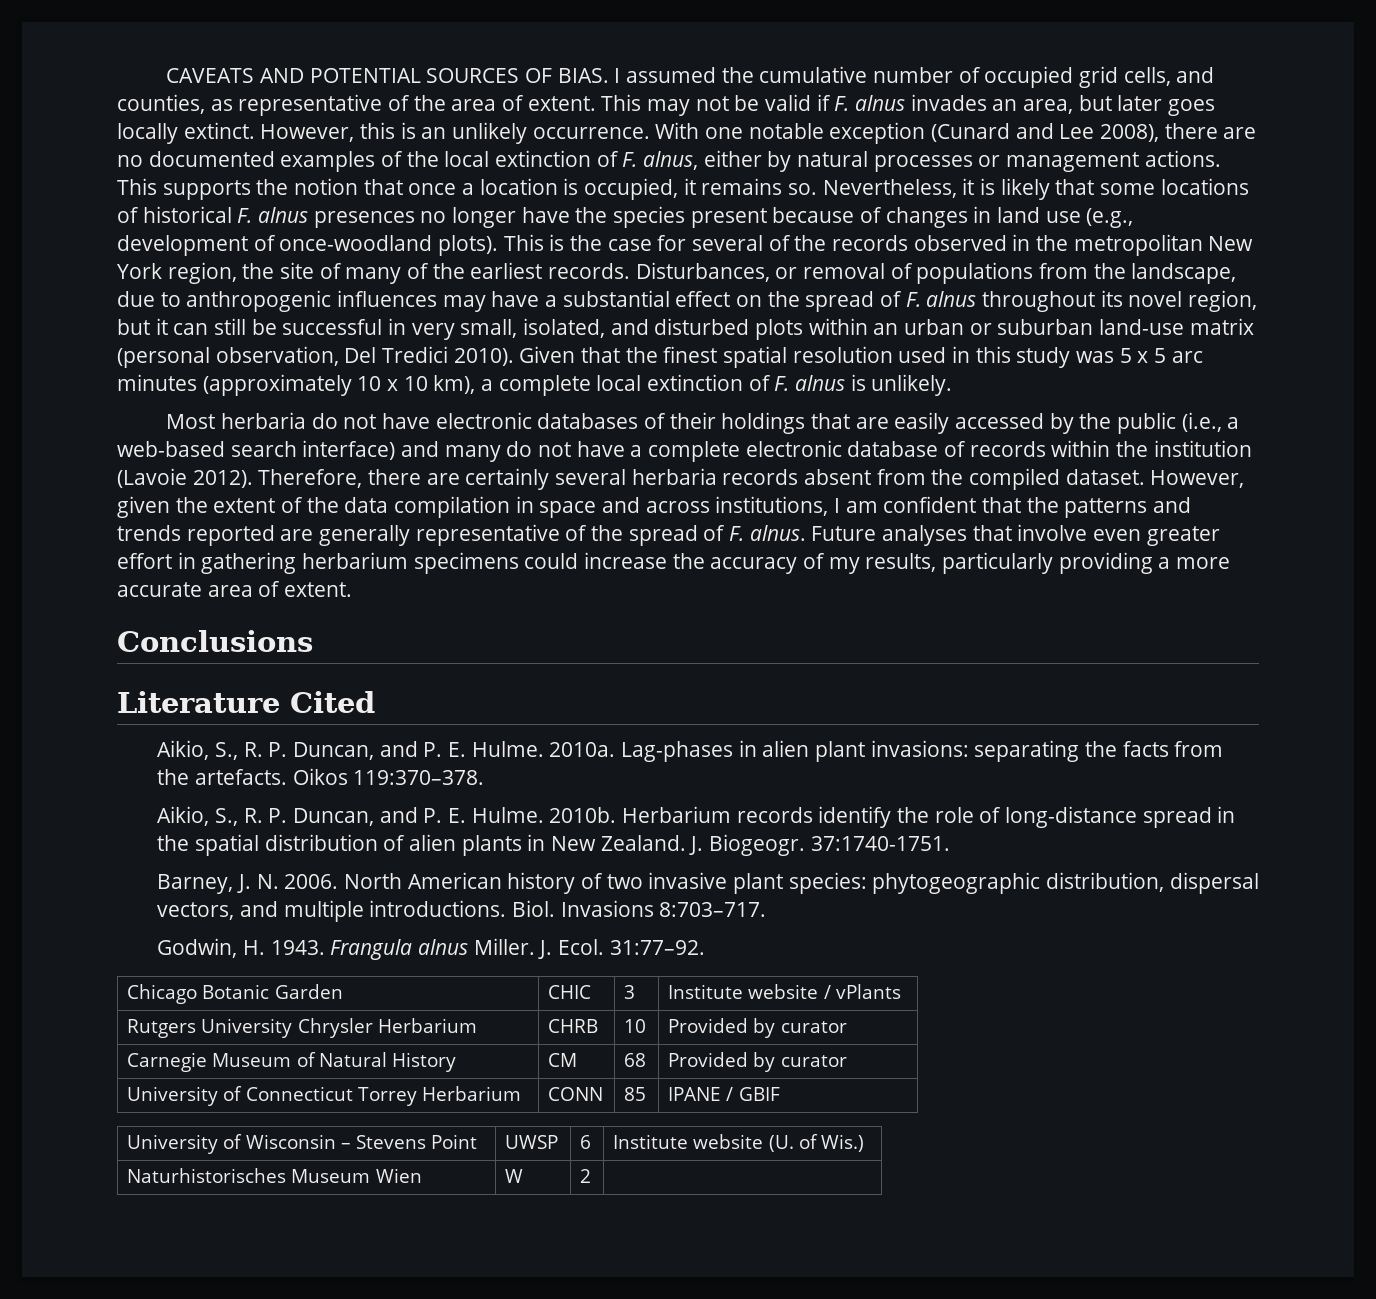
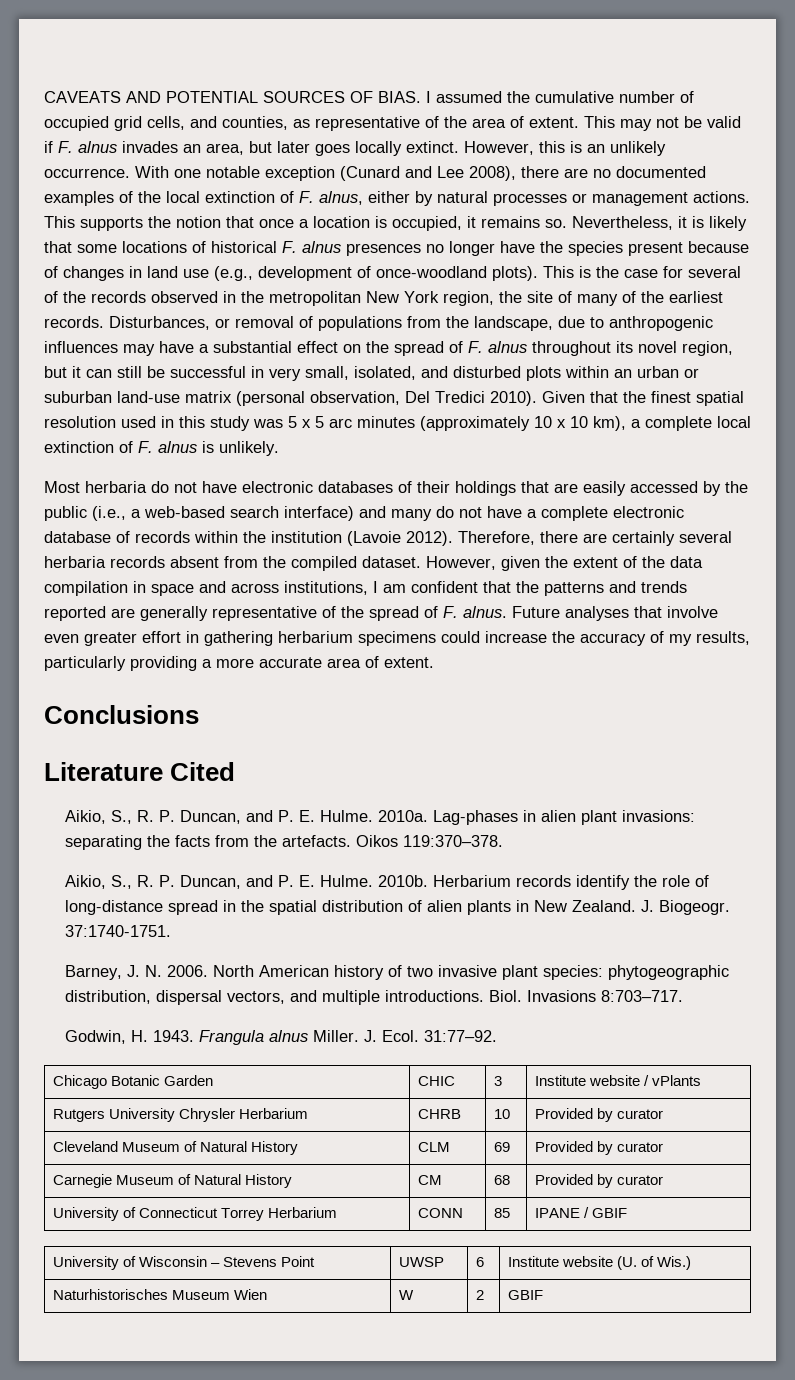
+ Cleveland Museum of Natural History | CLM | 69 | Provided by curator
- Naturhistorisches Museum Wien | W | 2 |
+ Naturhistorisches Museum Wien | W | 2 | GBIF

